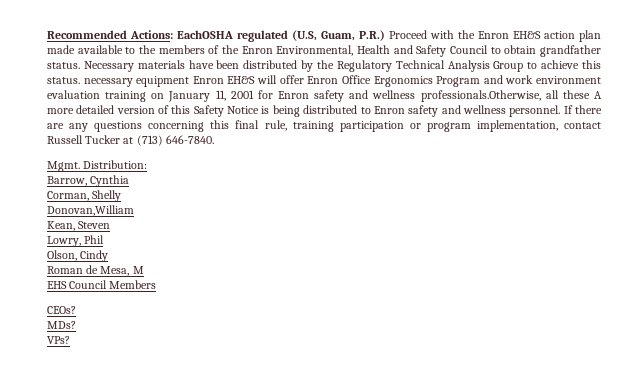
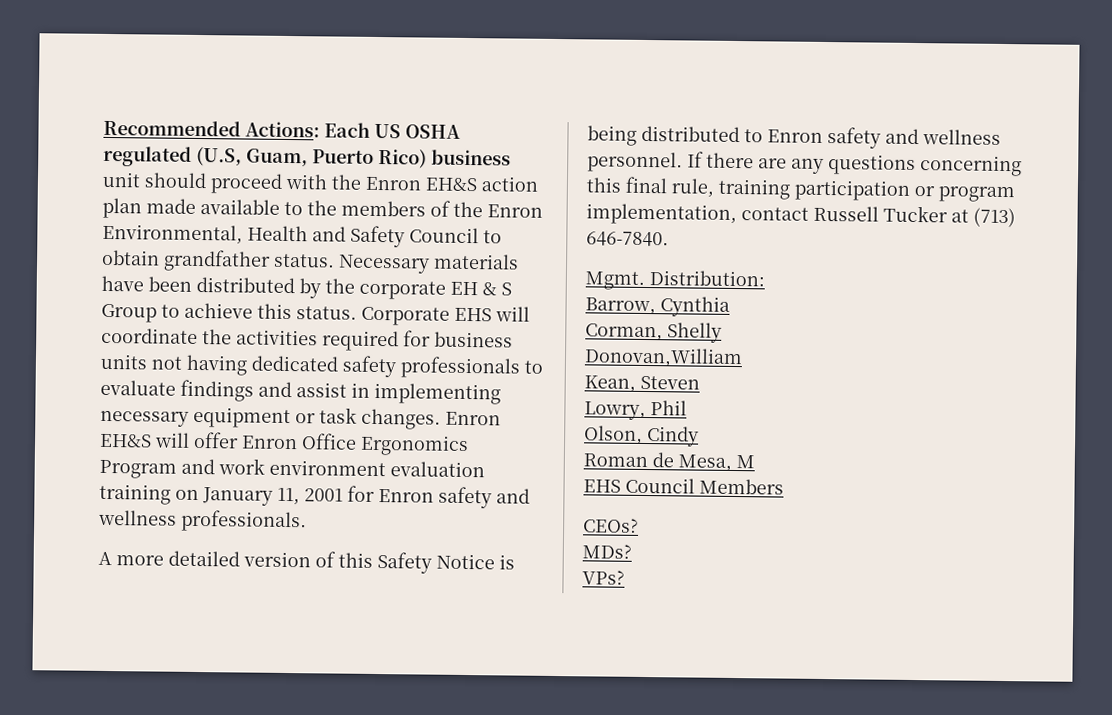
- Recommended Actions: EachOSHA regulated (U.S, Guam, P.R.) Proceed with the Enron EH&S action plan made available to the members of the Enron Environmental, Health and Safety Council to obtain grandfather status.
+ Recommended Actions: Each US OSHA regulated (U.S, Guam, Puerto Rico) business unit should proceed with the Enron EH&S action plan made available to the members of the Enron Environmental, Health and Safety Council to obtain grandfather status.
- Necessary materials have been distributed by the Regulatory Technical Analysis Group to achieve this status. necessary equipment Enron EH&S will offer Enron Office Ergonomics Program and work environment evaluation training on January 11, 2001 for Enron safety and wellness professionals.Otherwise, all these A more detailed version of this Safety Notice is being distributed to Enron safety and wellness personnel.
+ Necessary materials have been distributed by the corporate EH & S Group to achieve this status. Corporate EHS will coordinate the activities required for business units not having dedicated safety professionals to evaluate findings and assist in implementing necessary equipment or task changes. Enron EH&S will offer Enron Office Ergonomics Program and work environment evaluation training on January 11, 2001 for Enron safety and wellness professionals.
+ A more detailed version of this Safety Notice is being distributed to Enron safety and wellness personnel.

